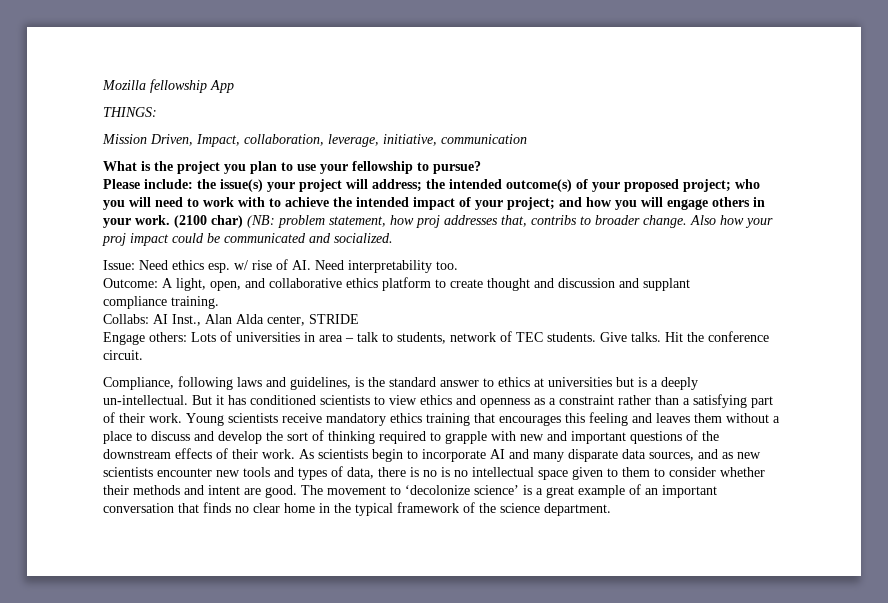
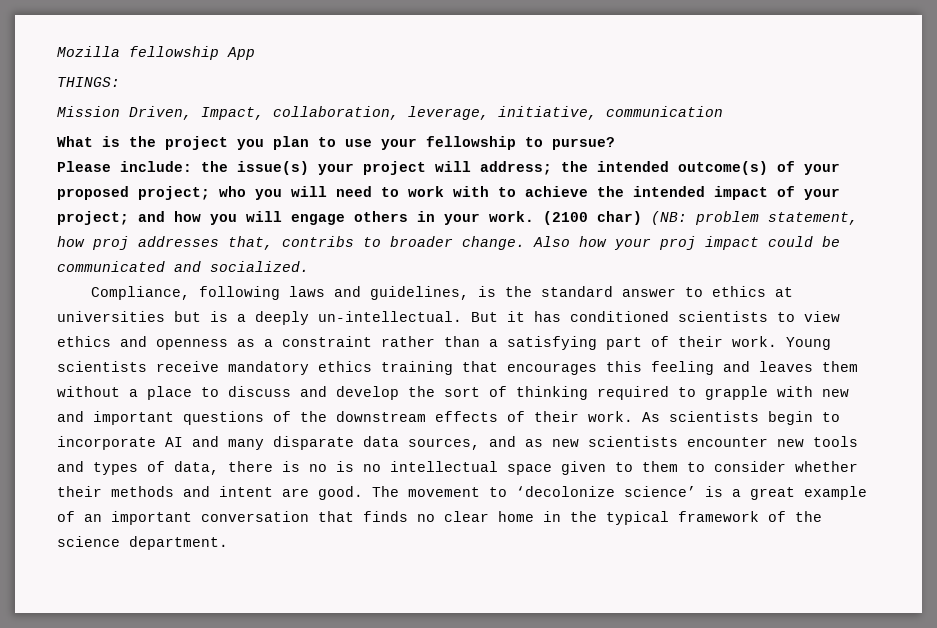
- Issue: Need ethics esp. w/ rise of AI. Need interpretability too.
- Outcome: A light, open, and collaborative ethics platform to create thought and discussion and supplant
- compliance training.
- Collabs: AI Inst., Alan Alda center, STRIDE
- Engage others: Lots of universities in area – talk to students, network of TEC students. Give talks. Hit the conference circuit.

